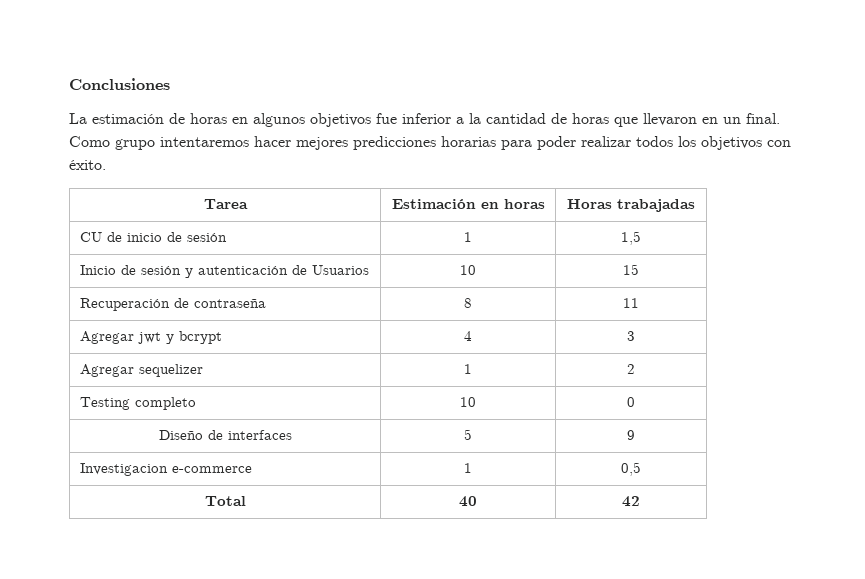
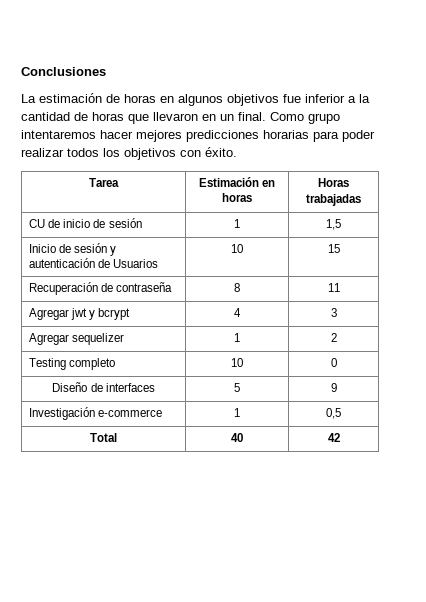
- Investigacion e-commerce | 1 | 0,5
+ Investigación e-commerce | 1 | 0,5

